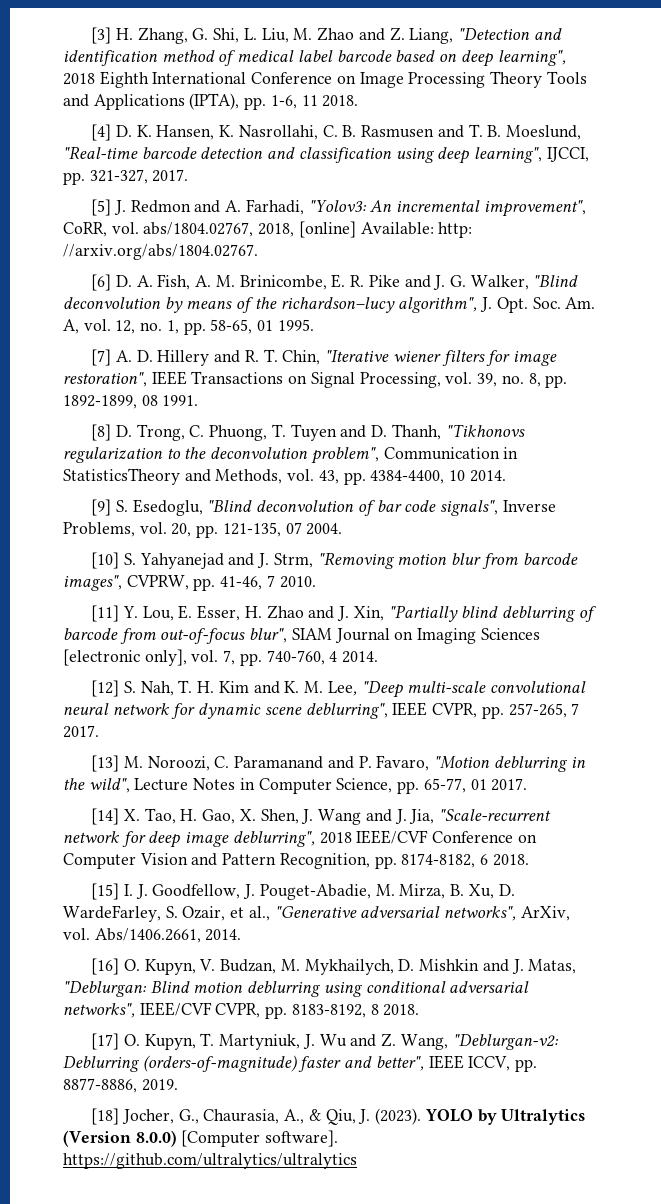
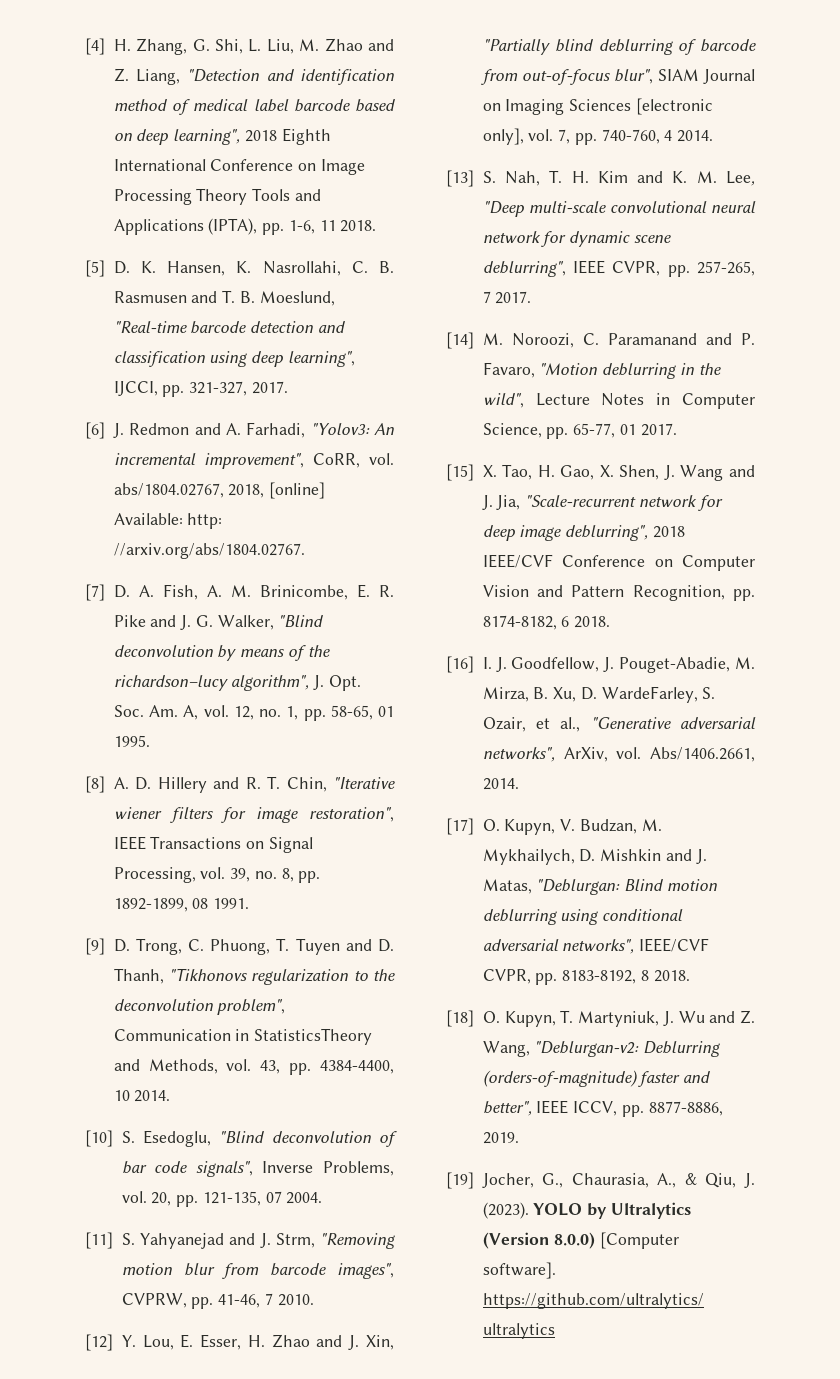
- [3] H. Zhang, G. Shi, L. Liu, M. Zhao and Z. Liang, "Detection and identification method of medical label barcode based on deep learning", 2018 Eighth International Conference on Image Processing Theory Tools and Applications (IPTA), pp. 1-6, 11 2018.
+ [4] H. Zhang, G. Shi, L. Liu, M. Zhao and Z. Liang, "Detection and identification method of medical label barcode based on deep learning", 2018 Eighth International Conference on Image Processing Theory Tools and Applications (IPTA), pp. 1-6, 11 2018.
- [4] D. K. Hansen, K. Nasrollahi, C. B. Rasmusen and T. B. Moeslund, "Real-time barcode detection and classification using deep learning", IJCCI, pp. 321-327, 2017.
+ [5] D. K. Hansen, K. Nasrollahi, C. B. Rasmusen and T. B. Moeslund, "Real-time barcode detection and classification using deep learning", IJCCI, pp. 321-327, 2017.
- [5] J. Redmon and A. Farhadi, "Yolov3: An incremental improvement", CoRR, vol. abs/1804.02767, 2018, [online] Available: http: //arxiv.org/abs/1804.02767.
+ [6] J. Redmon and A. Farhadi, "Yolov3: An incremental improvement", CoRR, vol. abs/1804.02767, 2018, [online] Available: http: //arxiv.org/abs/1804.02767.
- [6] D. A. Fish, A. M. Brinicombe, E. R. Pike and J. G. Walker, "Blind deconvolution by means of the richardson–lucy algorithm", J. Opt. Soc. Am. A, vol. 12, no. 1, pp. 58-65, 01 1995.
+ [7] D. A. Fish, A. M. Brinicombe, E. R. Pike and J. G. Walker, "Blind deconvolution by means of the richardson–lucy algorithm", J. Opt. Soc. Am. A, vol. 12, no. 1, pp. 58-65, 01 1995.
- [7] A. D. Hillery and R. T. Chin, "Iterative wiener filters for image restoration", IEEE Transactions on Signal Processing, vol. 39, no. 8, pp. 1892-1899, 08 1991.
+ [8] A. D. Hillery and R. T. Chin, "Iterative wiener filters for image restoration", IEEE Transactions on Signal Processing, vol. 39, no. 8, pp. 1892-1899, 08 1991.
- [8] D. Trong, C. Phuong, T. Tuyen and D. Thanh, "Tikhonovs regularization to the deconvolution problem", Communication in StatisticsTheory and Methods, vol. 43, pp. 4384-4400, 10 2014.
+ [9] D. Trong, C. Phuong, T. Tuyen and D. Thanh, "Tikhonovs regularization to the deconvolution problem", Communication in StatisticsTheory and Methods, vol. 43, pp. 4384-4400, 10 2014.
- [9] S. Esedoglu, "Blind deconvolution of bar code signals", Inverse Problems, vol. 20, pp. 121-135, 07 2004.
+ [10] S. Esedoglu, "Blind deconvolution of bar code signals", Inverse Problems, vol. 20, pp. 121-135, 07 2004.
- [10] S. Yahyanejad and J. Strm, "Removing motion blur from barcode images", CVPRW, pp. 41-46, 7 2010.
+ [11] S. Yahyanejad and J. Strm, "Removing motion blur from barcode images", CVPRW, pp. 41-46, 7 2010.
- [11] Y. Lou, E. Esser, H. Zhao and J. Xin, "Partially blind deblurring of barcode from out-of-focus blur", SIAM Journal on Imaging Sciences [electronic only], vol. 7, pp. 740-760, 4 2014.
+ [12] Y. Lou, E. Esser, H. Zhao and J. Xin, "Partially blind deblurring of barcode from out-of-focus blur", SIAM Journal on Imaging Sciences [electronic only], vol. 7, pp. 740-760, 4 2014.
- [12] S. Nah, T. H. Kim and K. M. Lee, "Deep multi-scale convolutional neural network for dynamic scene deblurring", IEEE CVPR, pp. 257-265, 7 2017.
+ [13] S. Nah, T. H. Kim and K. M. Lee, "Deep multi-scale convolutional neural network for dynamic scene deblurring", IEEE CVPR, pp. 257-265, 7 2017.
- [13] M. Noroozi, C. Paramanand and P. Favaro, "Motion deblurring in the wild", Lecture Notes in Computer Science, pp. 65-77, 01 2017.
+ [14] M. Noroozi, C. Paramanand and P. Favaro, "Motion deblurring in the wild", Lecture Notes in Computer Science, pp. 65-77, 01 2017.
- [14] X. Tao, H. Gao, X. Shen, J. Wang and J. Jia, "Scale-recurrent network for deep image deblurring", 2018 IEEE/CVF Conference on Computer Vision and Pattern Recognition, pp. 8174-8182, 6 2018.
+ [15] X. Tao, H. Gao, X. Shen, J. Wang and J. Jia, "Scale-recurrent network for deep image deblurring", 2018 IEEE/CVF Conference on Computer Vision and Pattern Recognition, pp. 8174-8182, 6 2018.
- [15] I. J. Goodfellow, J. Pouget-Abadie, M. Mirza, B. Xu, D. WardeFarley, S. Ozair, et al., "Generative adversarial networks", ArXiv, vol. Abs/1406.2661, 2014.
+ [16] I. J. Goodfellow, J. Pouget-Abadie, M. Mirza, B. Xu, D. WardeFarley, S. Ozair, et al., "Generative adversarial networks", ArXiv, vol. Abs/1406.2661, 2014.
- [16] O. Kupyn, V. Budzan, M. Mykhailych, D. Mishkin and J. Matas, "Deblurgan: Blind motion deblurring using conditional adversarial networks", IEEE/CVF CVPR, pp. 8183-8192, 8 2018.
+ [17] O. Kupyn, V. Budzan, M. Mykhailych, D. Mishkin and J. Matas, "Deblurgan: Blind motion deblurring using conditional adversarial networks", IEEE/CVF CVPR, pp. 8183-8192, 8 2018.
- [17] O. Kupyn, T. Martyniuk, J. Wu and Z. Wang, "Deblurgan-v2: Deblurring (orders-of-magnitude) faster and better", IEEE ICCV, pp. 8877-8886, 2019.
+ [18] O. Kupyn, T. Martyniuk, J. Wu and Z. Wang, "Deblurgan-v2: Deblurring (orders-of-magnitude) faster and better", IEEE ICCV, pp. 8877-8886, 2019.
- [18] Jocher, G., Chaurasia, A., & Qiu, J. (2023).
+ [19] Jocher, G., Chaurasia, A., & Qiu, J. (2023).

